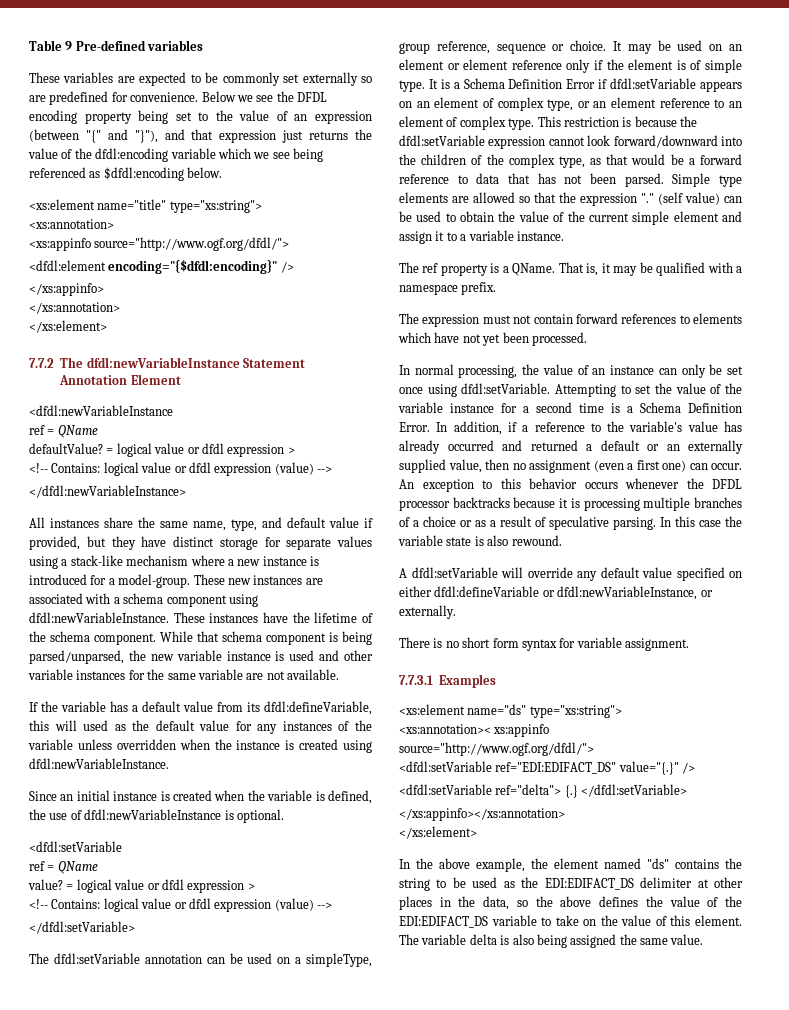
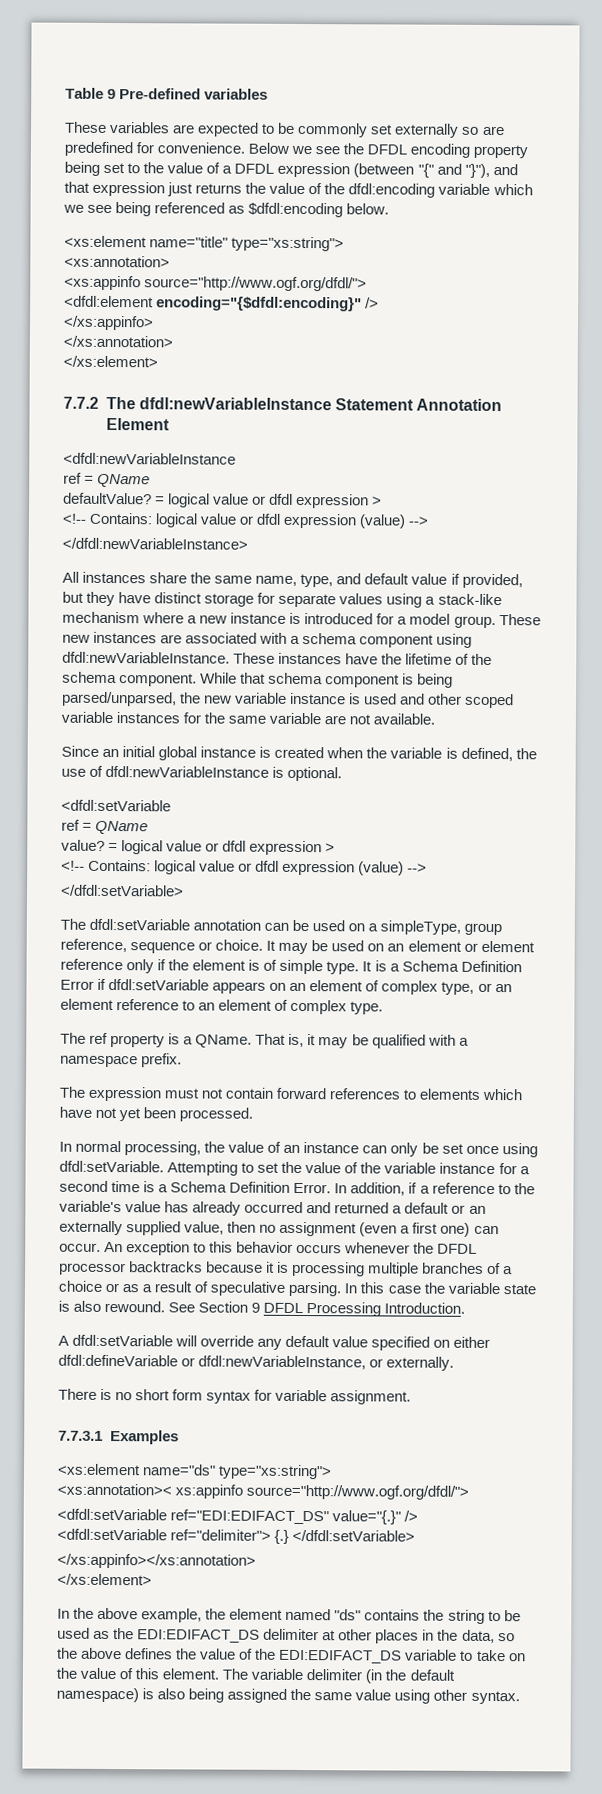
- Below we see the DFDL encoding property being set to the value of an expression (between "{" and "}"), and that expression just returns the value of the dfdl:encoding variable which we see being referenced as $dfdl:encoding below.
+ Below we see the DFDL encoding property being set to the value of a DFDL expression (between "{" and "}"), and that expression just returns the value of the dfdl:encoding variable which we see being referenced as $dfdl:encoding below.
- All instances share the same name, type, and default value if provided, but they have distinct storage for separate values using a stack-like mechanism where a new instance is introduced for a model-group.
+ All instances share the same name, type, and default value if provided, but they have distinct storage for separate values using a stack-like mechanism where a new instance is introduced for a model group.
- While that schema component is being parsed/unparsed, the new variable instance is used and other variable instances for the same variable are not available.
+ While that schema component is being parsed/unparsed, the new variable instance is used and other scoped variable instances for the same variable are not available.
- If the variable has a default value from its dfdl:defineVariable, this will used as the default value for any instances of the variable unless overridden when the instance is created using dfdl:newVariableInstance.
- Since an initial instance is created when the variable is defined, the use of dfdl:newVariableInstance is optional.
+ Since an initial global instance is created when the variable is defined, the use of dfdl:newVariableInstance is optional.
- This restriction is because the dfdl:setVariable expression cannot look forward/downward into the children of the complex type, as that would be a forward reference to data that has not been parsed. Simple type elements are allowed so that the expression "." (self value) can be used to obtain the value of the current simple element and assign it to a variable instance.
+ See Section 9 DFDL Processing Introduction.
- <dfdl:setVariable ref="delta"> {.} </dfdl:setVariable>
+ <dfdl:setVariable ref="delimiter"> {.} </dfdl:setVariable>
- The variable delta is also being assigned the same value.
+ The variable delimiter (in the default namespace) is also being assigned the same value using other syntax.

